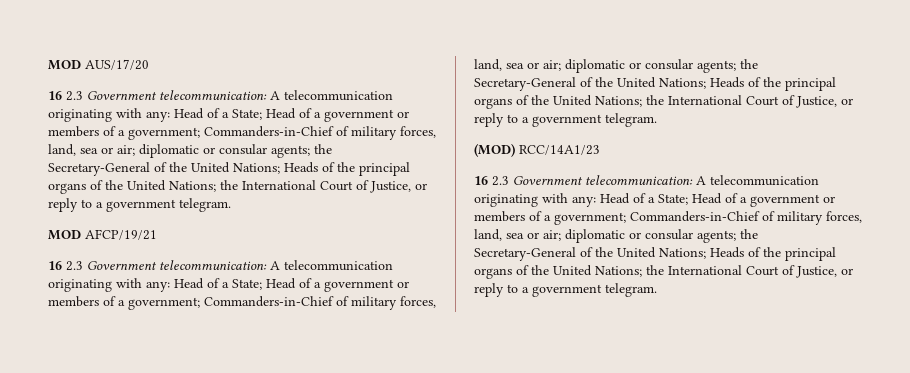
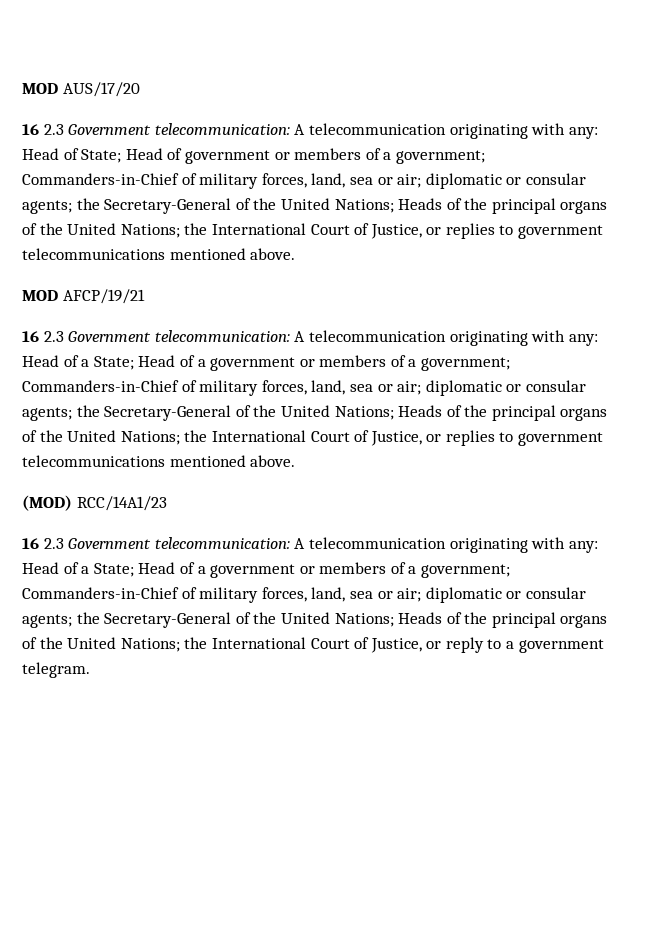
  MOD AUS/17/20
- 16 2.3 Government telecommunication: A telecommunication originating with any: Head of a State; Head of a government or members of a government; Commanders-in-Chief of military forces, land, sea or air; diplomatic or consular agents; the Secretary-General of the United Nations; Heads of the principal organs of the United Nations; the International Court of Justice, or reply to a government telegram.
+ 16 2.3 Government telecommunication: A telecommunication originating with any: Head of State; Head of government or members of a government; Commanders-in-Chief of military forces, land, sea or air; diplomatic or consular agents; the Secretary-General of the United Nations; Heads of the principal organs of the United Nations; the International Court of Justice, or replies to government telecommunications mentioned above.
  MOD AFCP/19/21
- 16 2.3 Government telecommunication: A telecommunication originating with any: Head of a State; Head of a government or members of a government; Commanders-in-Chief of military forces, land, sea or air; diplomatic or consular agents; the Secretary-General of the United Nations; Heads of the principal organs of the United Nations; the International Court of Justice, or reply to a government telegram.
+ 16 2.3 Government telecommunication: A telecommunication originating with any: Head of a State; Head of a government or members of a government; Commanders-in-Chief of military forces, land, sea or air; diplomatic or consular agents; the Secretary-General of the United Nations; Heads of the principal organs of the United Nations; the International Court of Justice, or replies to government telecommunications mentioned above.

